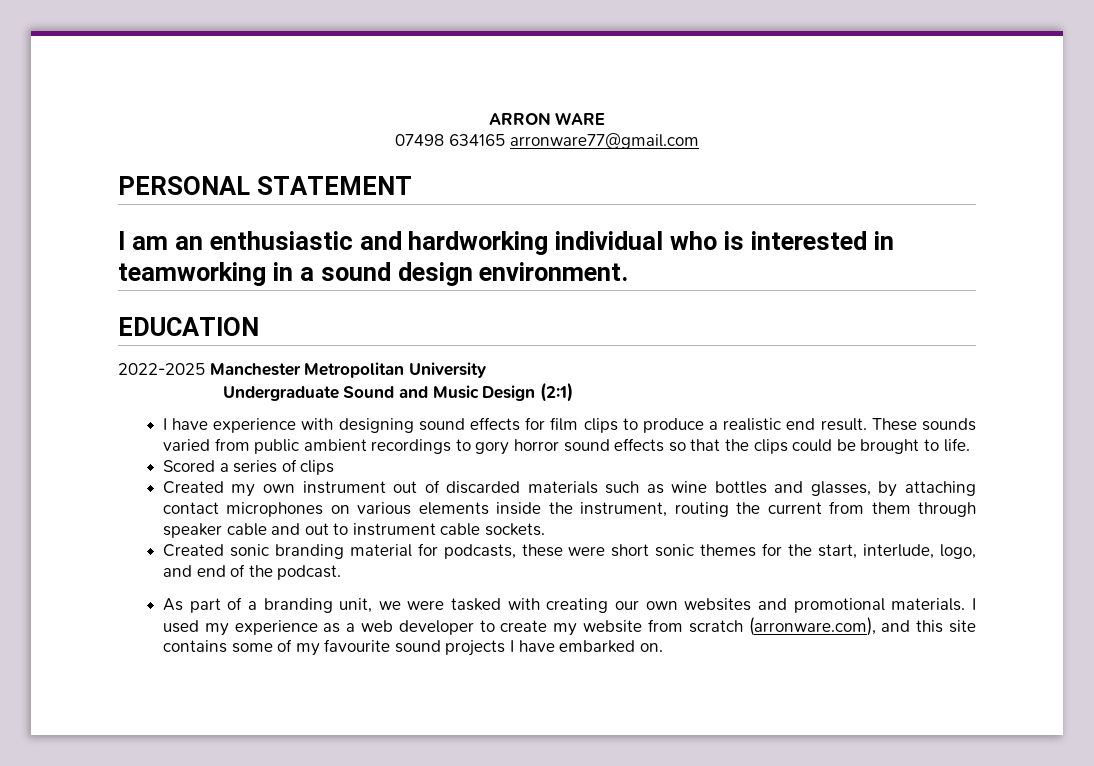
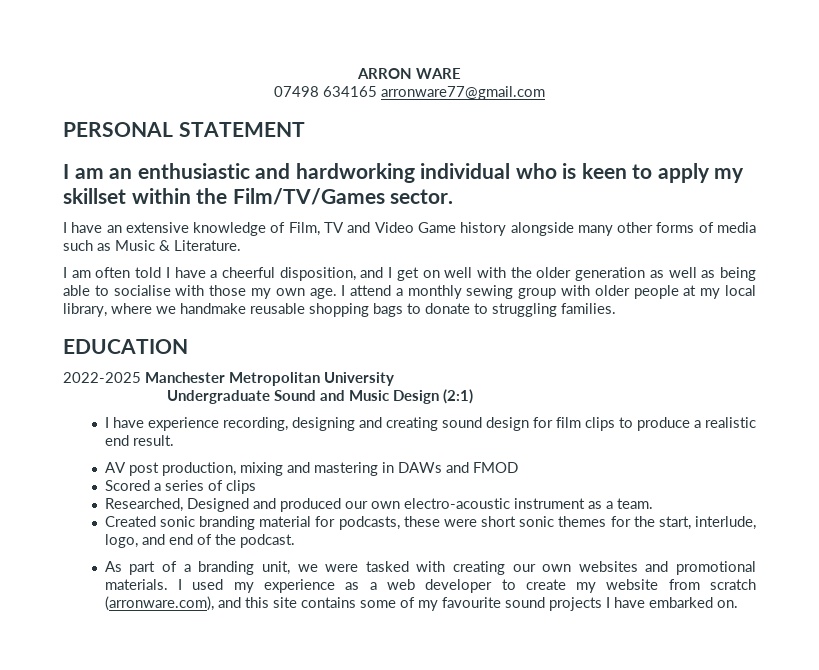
- I am an enthusiastic and hardworking individual who is interested in teamworking in a sound design environment.
+ I am an enthusiastic and hardworking individual who is keen to apply my skillset within the Film/TV/Games sector.
+ I have an extensive knowledge of Film, TV and Video Game history alongside many other forms of media such as Music & Literature.
+ I am often told I have a cheerful disposition, and I get on well with the older generation as well as being able to socialise with those my own age. I attend a monthly sewing group with older people at my local library, where we handmake reusable shopping bags to donate to struggling families.
- I have experience with designing sound effects for film clips to produce a realistic end result. These sounds varied from public ambient recordings to gory horror sound effects so that the clips could be brought to life.
+ I have experience recording, designing and creating sound design for film clips to produce a realistic end result.
+ AV post production, mixing and mastering in DAWs and FMOD
- Created my own instrument out of discarded materials such as wine bottles and glasses, by attaching contact microphones on various elements inside the instrument, routing the current from them through speaker cable and out to instrument cable sockets.
+ Researched, Designed and produced our own electro-acoustic instrument as a team.

